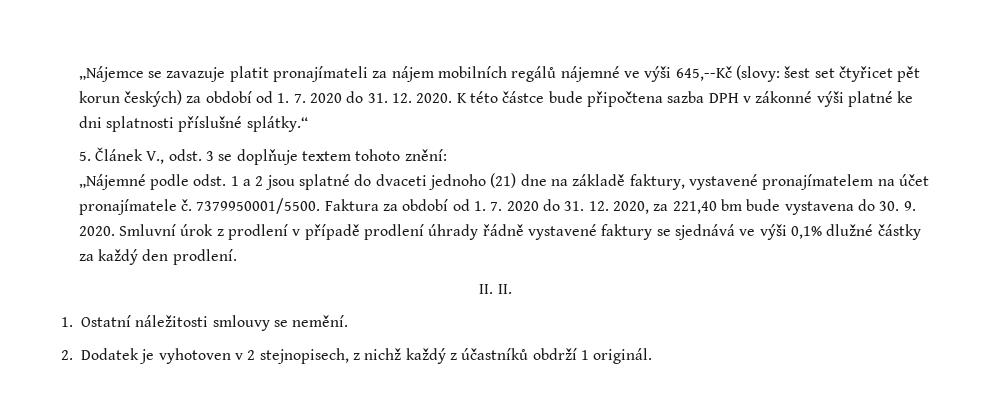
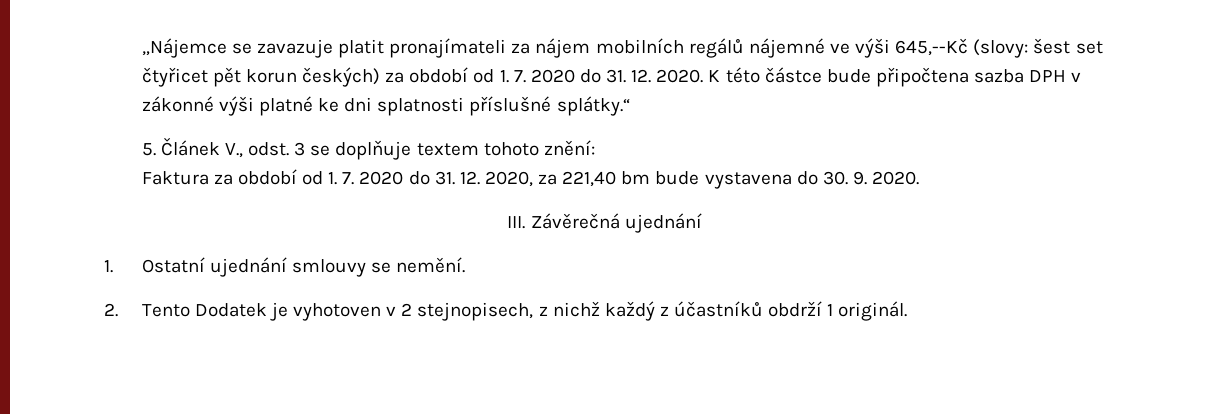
- „Nájemné podle odst. 1 a 2 jsou splatné do dvaceti jednoho (21) dne na základě faktury, vystavené pronajímatelem na účet pronajímatele č. 7379950001/5500. Faktura za období od 1. 7. 2020 do 31. 12. 2020, za 221,40 bm bude vystavena do 30. 9. 2020. Smluvní úrok z prodlení v případě prodlení úhrady řádně vystavené faktury se sjednává ve výši 0,1% dlužné částky za každý den prodlení.
- II. II.
+ Faktura za období od 1. 7. 2020 do 31. 12. 2020, za 221,40 bm bude vystavena do 30. 9. 2020.
+ III. Závěrečná ujednání
- 1. Ostatní náležitosti smlouvy se nemění.
+ 1. Ostatní ujednání smlouvy se nemění.
- 2. Dodatek je vyhotoven v 2 stejnopisech, z nichž každý z účastníků obdrží 1 originál.
+ 2. Tento Dodatek je vyhotoven v 2 stejnopisech, z nichž každý z účastníků obdrží 1 originál.

